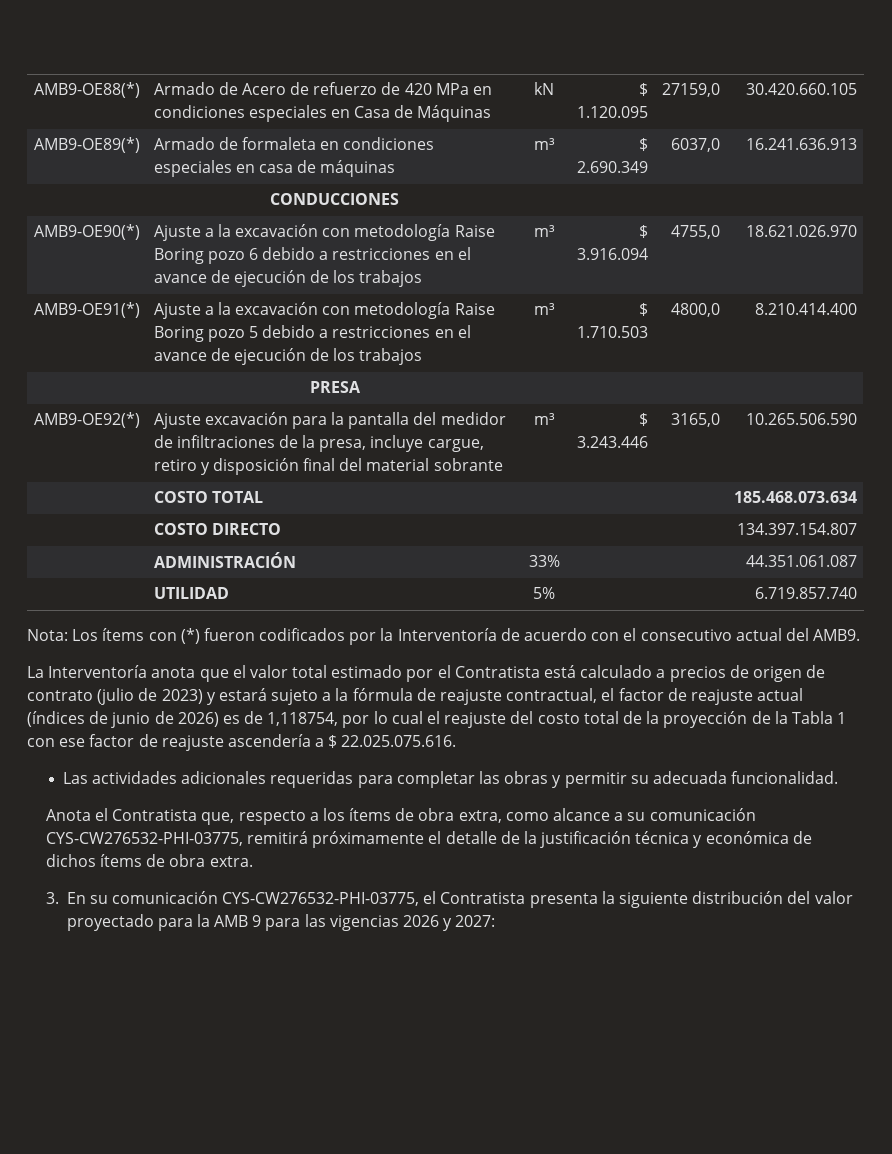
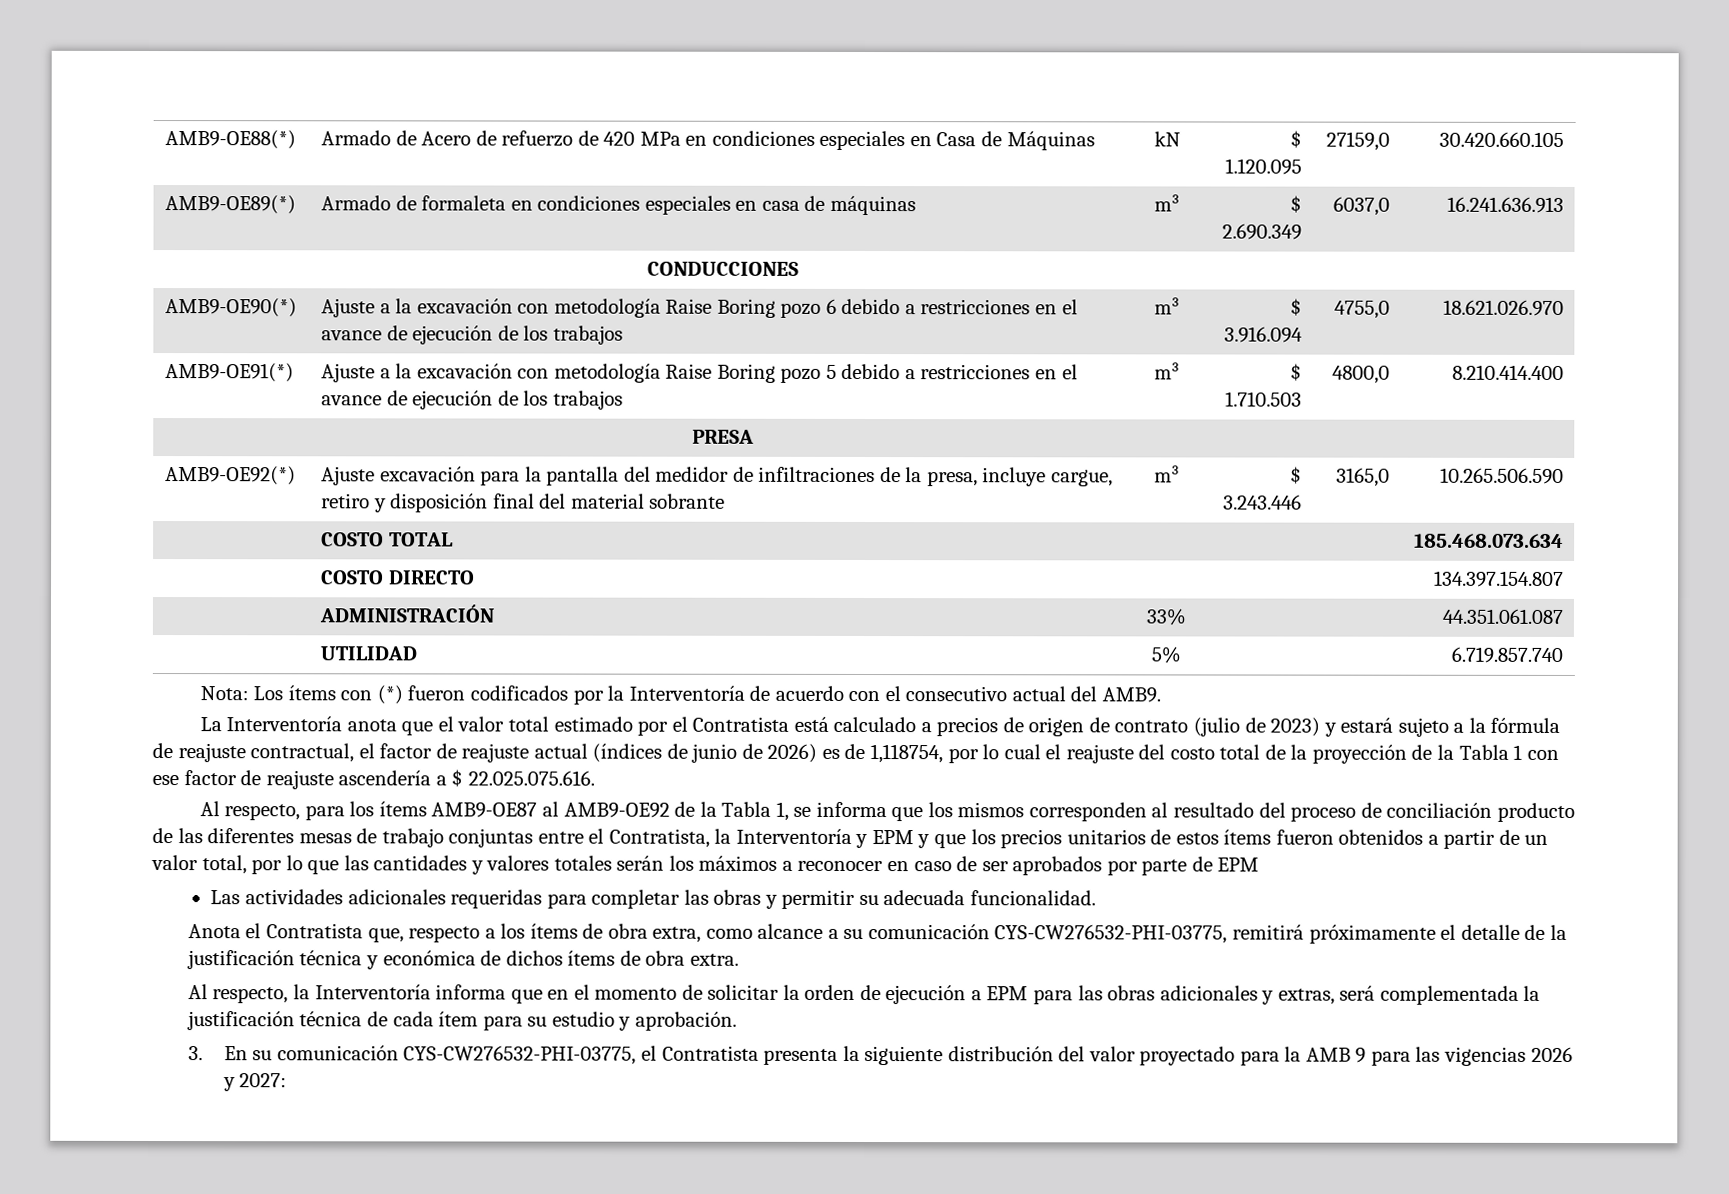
+ Al respecto, para los ítems AMB9-OE87 al AMB9-OE92 de la Tabla 1, se informa que los mismos corresponden al resultado del proceso de conciliación producto de las diferentes mesas de trabajo conjuntas entre el Contratista, la Interventoría y EPM y que los precios unitarios de estos ítems fueron obtenidos a partir de un valor total, por lo que las cantidades y valores totales serán los máximos a reconocer en caso de ser aprobados por parte de EPM
+ Al respecto, la Interventoría informa que en el momento de solicitar la orden de ejecución a EPM para las obras adicionales y extras, será complementada la justificación técnica de cada ítem para su estudio y aprobación.

